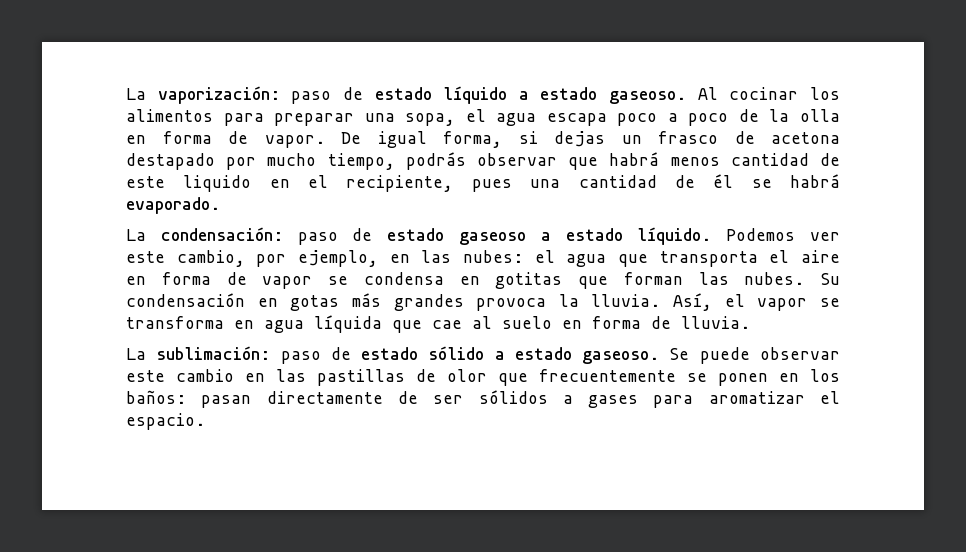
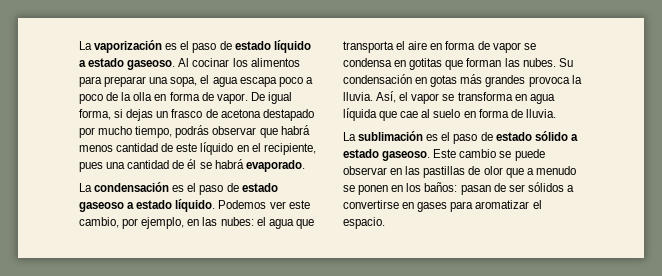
- La vaporización: paso de estado líquido a estado gaseoso.
+ La vaporización es el paso de estado líquido a estado gaseoso.
- De igual forma, si dejas un frasco de acetona destapado por mucho tiempo, podrás observar que habrá menos cantidad de este liquido en el recipiente, pues una cantidad de él se habrá evaporado.
+ De igual forma, si dejas un frasco de acetona destapado por mucho tiempo, podrás observar que habrá menos cantidad de este líquido en el recipiente, pues una cantidad de él se habrá evaporado.
- La condensación: paso de estado gaseoso a estado líquido.
+ La condensación es el paso de estado gaseoso a estado líquido.
- La sublimación: paso de estado sólido a estado gaseoso.
+ La sublimación es el paso de estado sólido a estado gaseoso.
- Se puede observar este cambio en las pastillas de olor que frecuentemente se ponen en los baños: pasan directamente de ser sólidos a gases para aromatizar el espacio.
+ Este cambio se puede observar en las pastillas de olor que a menudo se ponen en los baños: pasan de ser sólidos a convertirse en gases para aromatizar el espacio.

